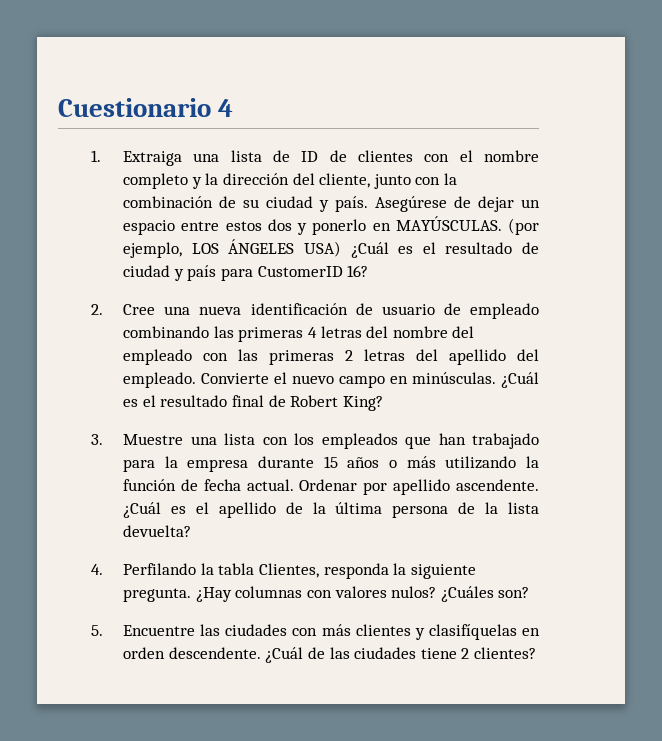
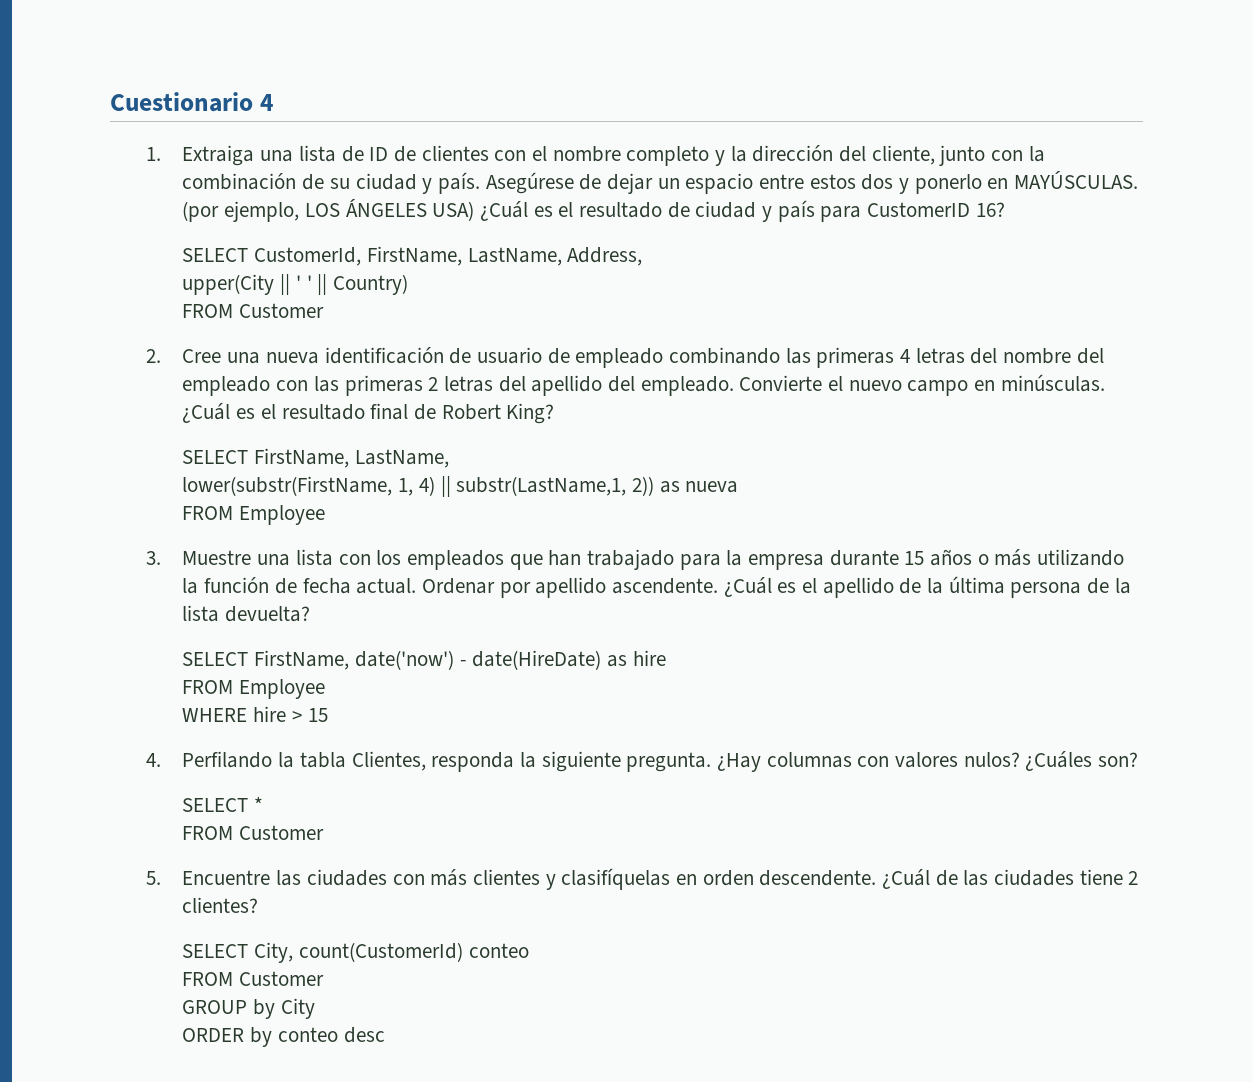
+ SELECT CustomerId, FirstName, LastName, Address,
+ upper(City || ' ' || Country)
+ FROM Customer
+ SELECT FirstName, LastName,
+ lower(substr(FirstName, 1, 4) || substr(LastName,1, 2)) as nueva
+ FROM Employee
+ SELECT FirstName, date('now') - date(HireDate) as hire
+ FROM Employee
+ WHERE hire > 15
+ SELECT *
+ FROM Customer
+ SELECT City, count(CustomerId) conteo
+ FROM Customer
+ GROUP by City
+ ORDER by conteo desc

